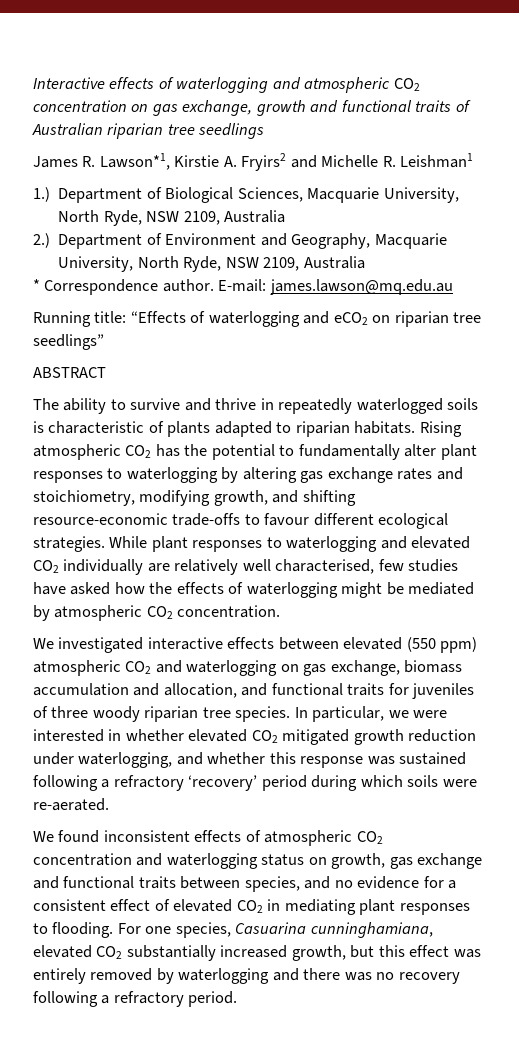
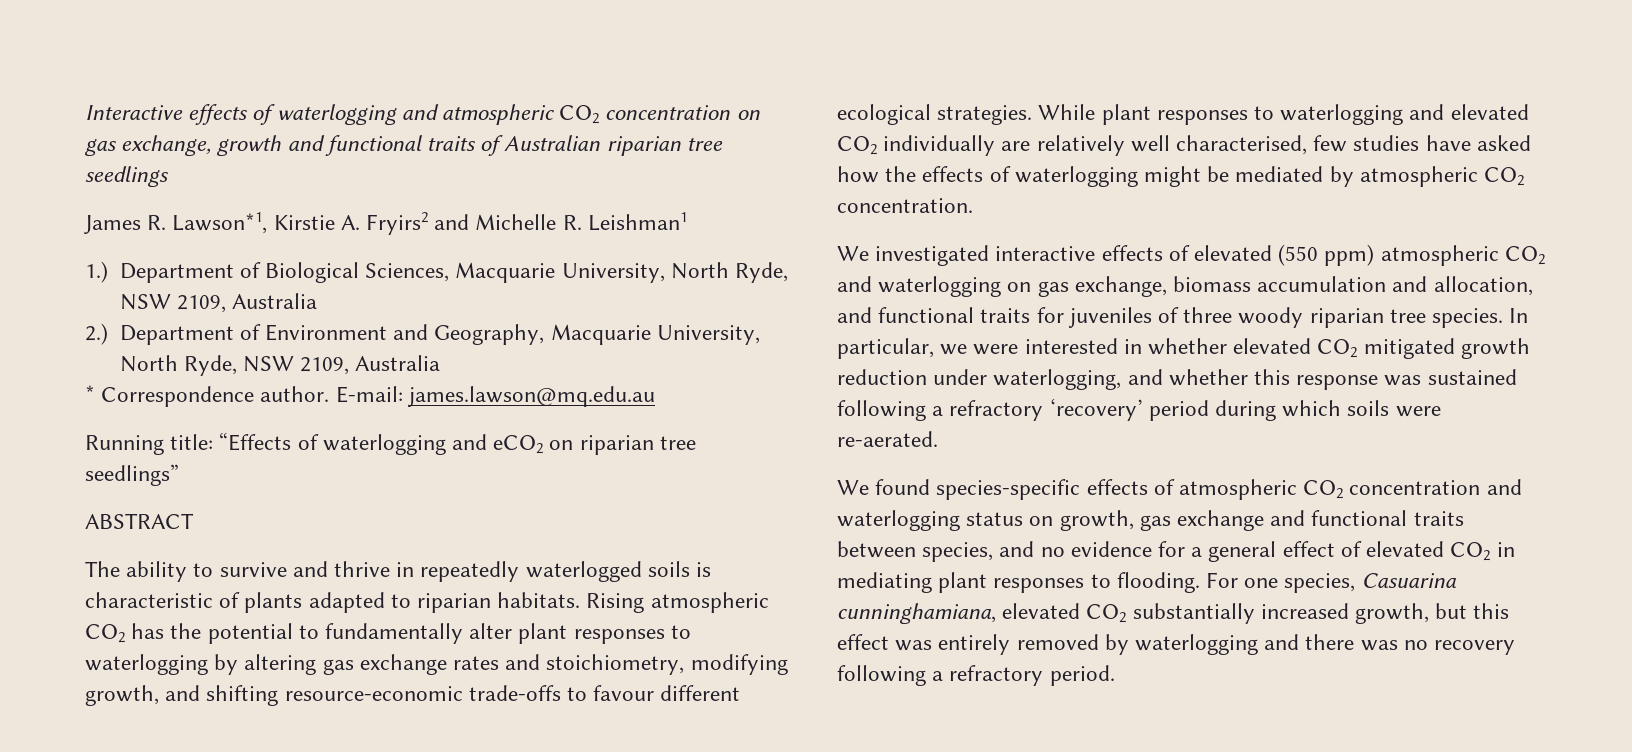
- We investigated interactive effects between elevated (550 ppm) atmospheric CO2 and waterlogging on gas exchange, biomass accumulation and allocation, and functional traits for juveniles of three woody riparian tree species.
+ We investigated interactive effects of elevated (550 ppm) atmospheric CO2 and waterlogging on gas exchange, biomass accumulation and allocation, and functional traits for juveniles of three woody riparian tree species.
- We found inconsistent effects of atmospheric CO2 concentration and waterlogging status on growth, gas exchange and functional traits between species, and no evidence for a consistent effect of elevated CO2 in mediating plant responses to flooding.
+ We found species-specific effects of atmospheric CO2 concentration and waterlogging status on growth, gas exchange and functional traits between species, and no evidence for a general effect of elevated CO2 in mediating plant responses to flooding.

